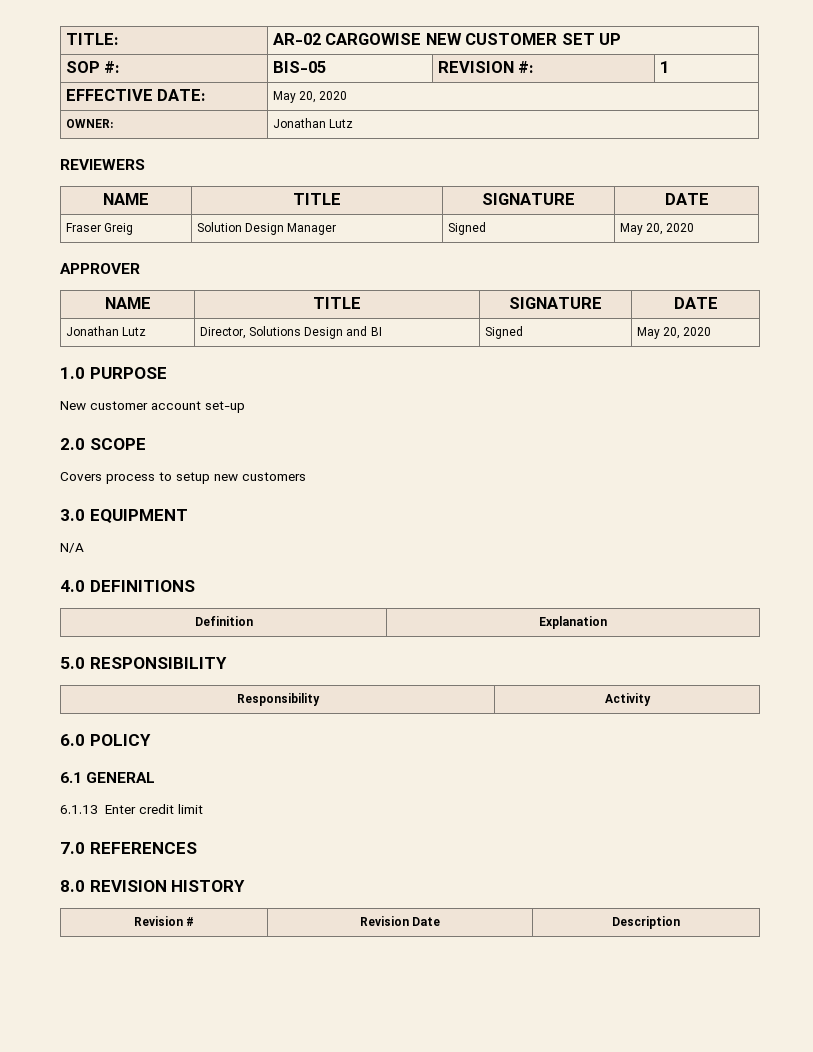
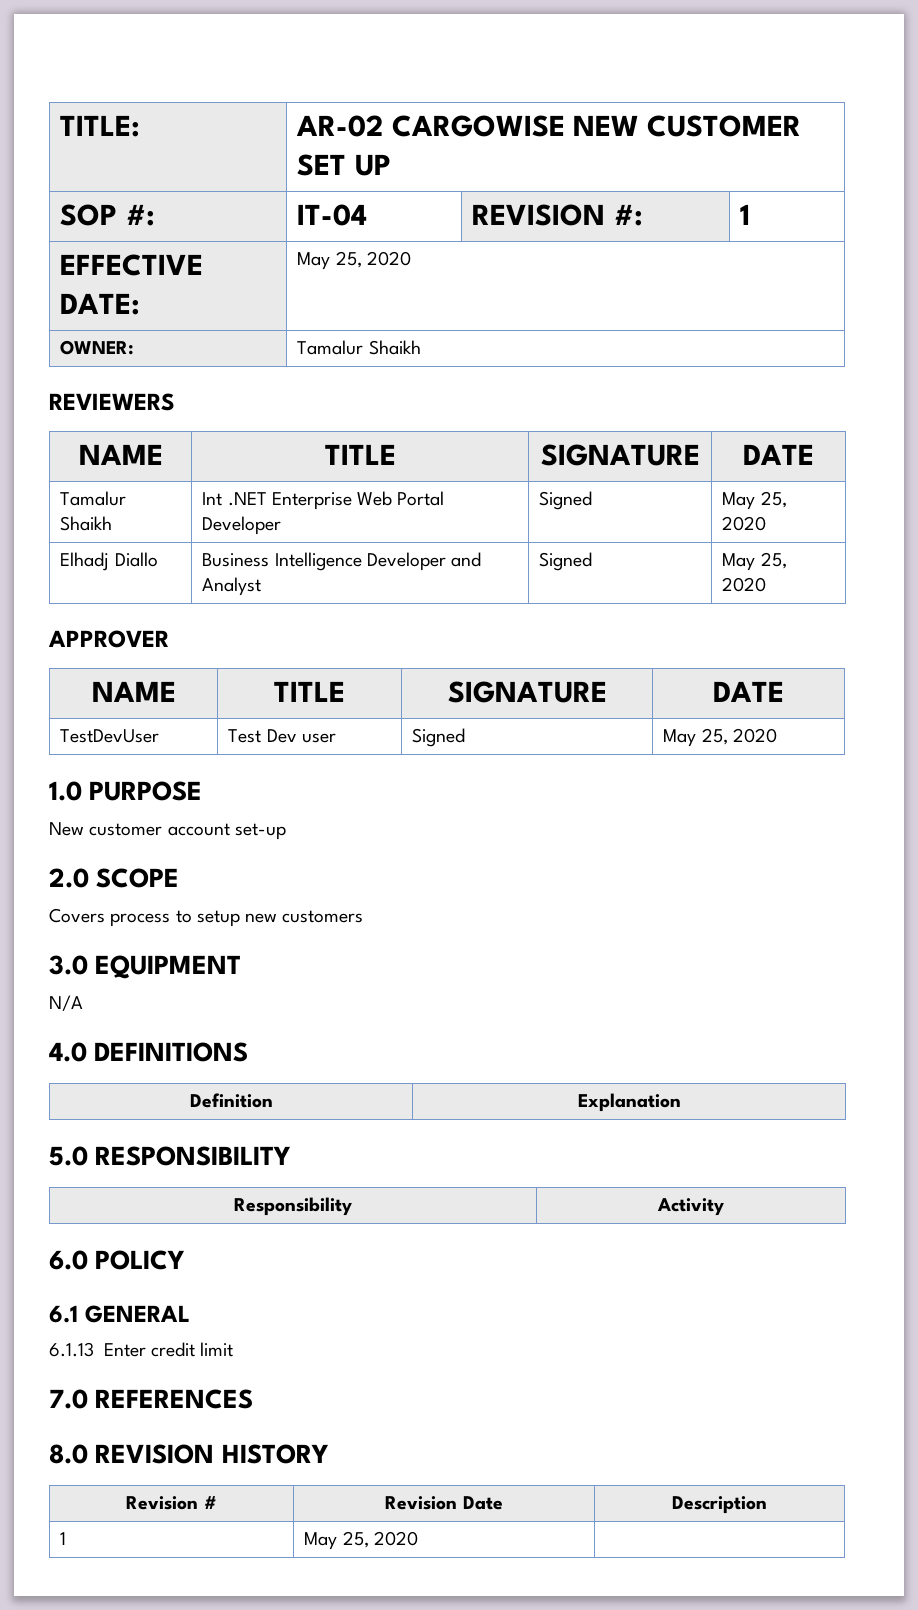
- SOP #: | BIS-05 | REVISION #: | 1
+ SOP #: | IT-04 | REVISION #: | 1
- EFFECTIVE DATE: | May 20, 2020
+ EFFECTIVE DATE: | May 25, 2020
- OWNER: | Jonathan Lutz
+ OWNER: | Tamalur Shaikh
- Fraser Greig | Solution Design Manager | Signed | May 20, 2020
+ Tamalur Shaikh | Int .NET Enterprise Web Portal Developer | Signed | May 25, 2020
+ Elhadj Diallo | Business Intelligence Developer and Analyst | Signed | May 25, 2020
- Jonathan Lutz | Director, Solutions Design and BI | Signed | May 20, 2020
+ TestDevUser | Test Dev user | Signed | May 25, 2020
+ 1 | May 25, 2020 |

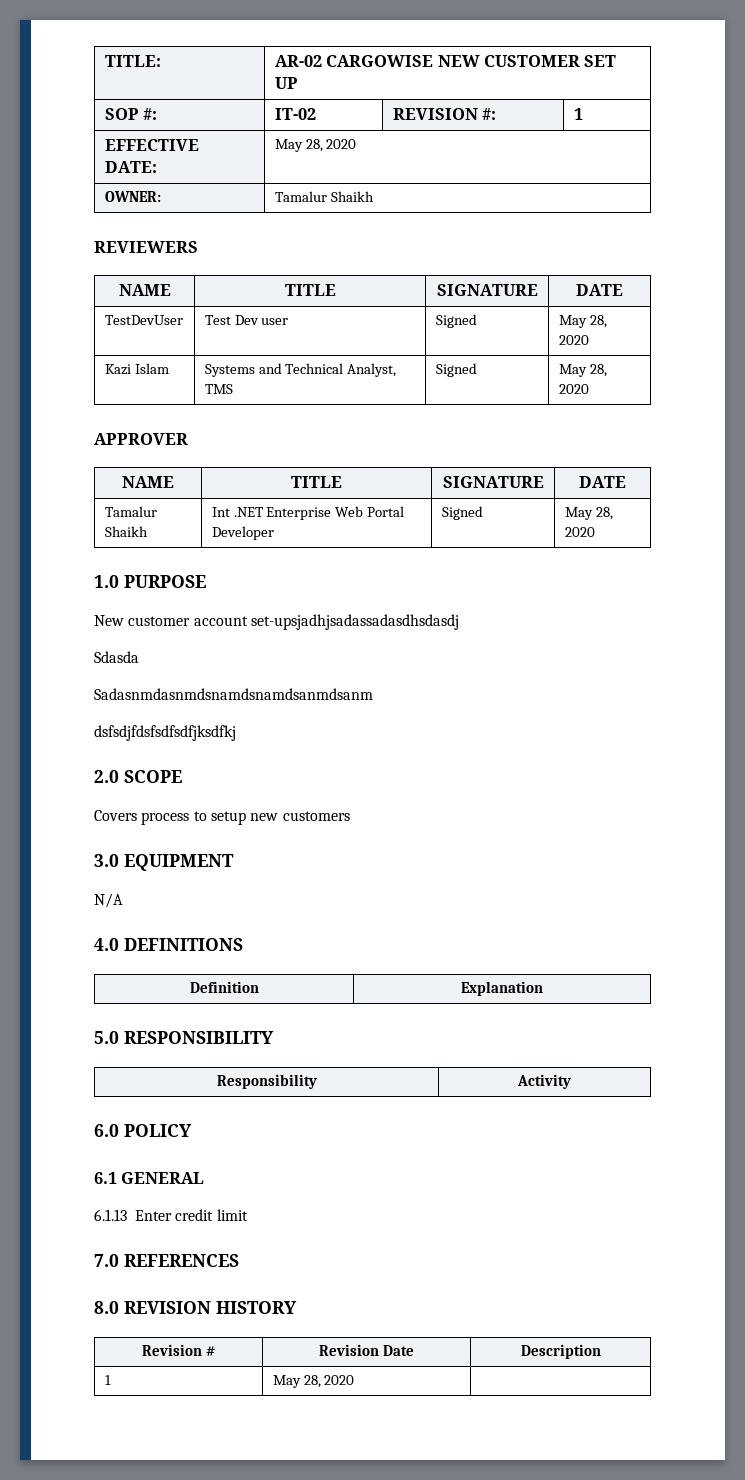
- SOP #: | IT-04 | REVISION #: | 1
+ SOP #: | IT-02 | REVISION #: | 1
- EFFECTIVE DATE: | May 25, 2020
+ EFFECTIVE DATE: | May 28, 2020
+ TestDevUser | Test Dev user | Signed | May 28, 2020
+ Kazi Islam | Systems and Technical Analyst, TMS | Signed | May 28, 2020
+ APPROVER
+ NAME | TITLE | SIGNATURE | DATE
- Tamalur Shaikh | Int .NET Enterprise Web Portal Developer | Signed | May 25, 2020
- Elhadj Diallo | Business Intelligence Developer and Analyst | Signed | May 25, 2020
- APPROVER
- NAME | TITLE | SIGNATURE | DATE
- TestDevUser | Test Dev user | Signed | May 25, 2020
+ Tamalur Shaikh | Int .NET Enterprise Web Portal Developer | Signed | May 28, 2020
- New customer account set-up
+ New customer account set-upsjadhjsadassadasdhsdasdj
+ Sdasda
+ Sadasnmdasnmdsnamdsnamdsanmdsanm
+ dsfsdjfdsfsdfsdfjksdfkj
- 1 | May 25, 2020 |
+ 1 | May 28, 2020 |

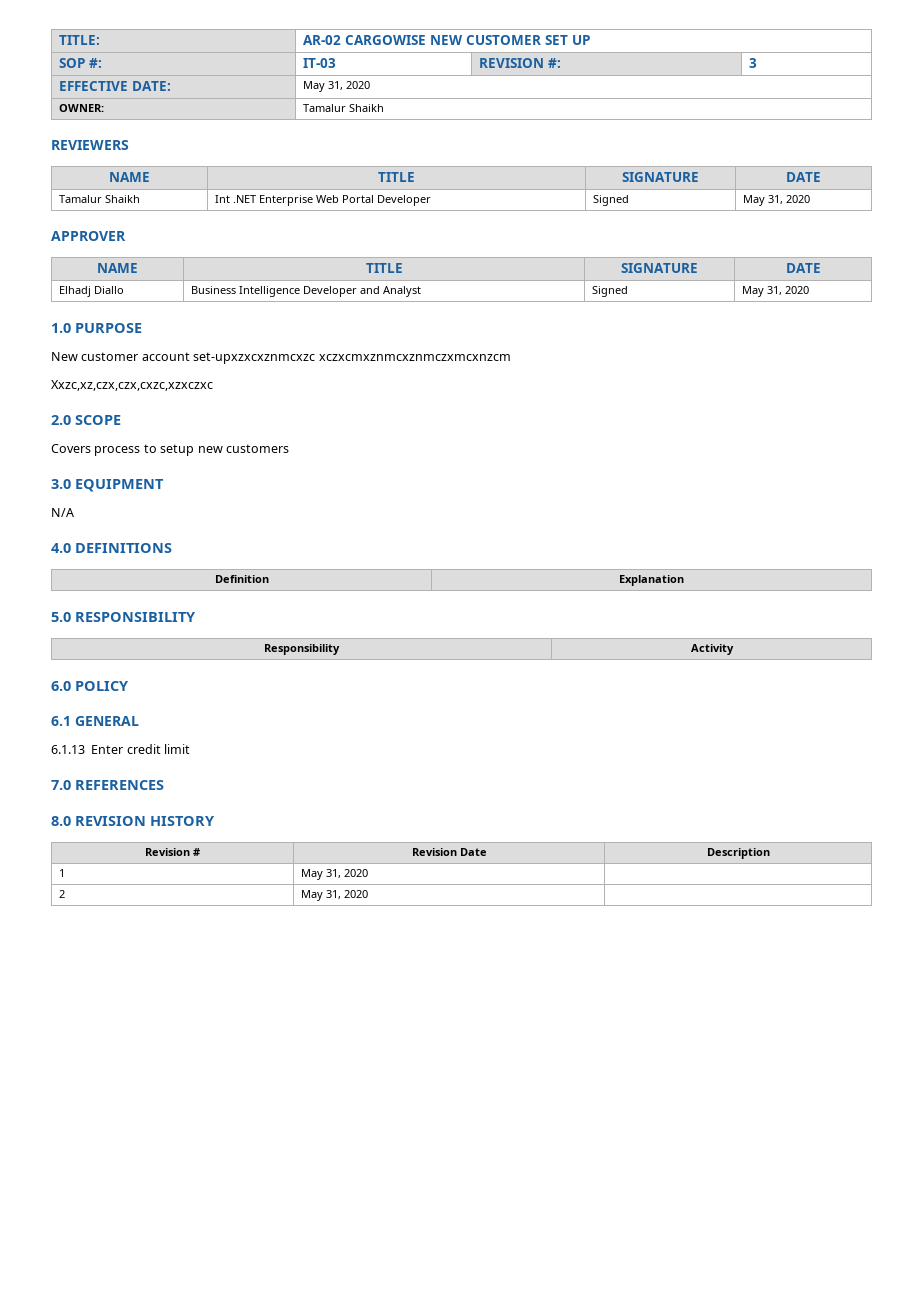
- SOP #: | IT-02 | REVISION #: | 1
+ SOP #: | IT-03 | REVISION #: | 3
- EFFECTIVE DATE: | May 28, 2020
+ EFFECTIVE DATE: | May 31, 2020
- TestDevUser | Test Dev user | Signed | May 28, 2020
- Kazi Islam | Systems and Technical Analyst, TMS | Signed | May 28, 2020
- APPROVER
- NAME | TITLE | SIGNATURE | DATE
- Tamalur Shaikh | Int .NET Enterprise Web Portal Developer | Signed | May 28, 2020
+ Tamalur Shaikh | Int .NET Enterprise Web Portal Developer | Signed | May 31, 2020
+ APPROVER
+ NAME | TITLE | SIGNATURE | DATE
+ Elhadj Diallo | Business Intelligence Developer and Analyst | Signed | May 31, 2020
- New customer account set-upsjadhjsadassadasdhsdasdj
- Sdasda
- Sadasnmdasnmdsnamdsnamdsanmdsanm
- dsfsdjfdsfsdfsdfjksdfkj
+ New customer account set-upxzxcxznmcxzc xczxcmxznmcxznmczxmcxnzcm
+ Xxzc,xz,czx,czx,cxzc,xzxczxc
- 1 | May 28, 2020 |
+ 1 | May 31, 2020 |
+ 2 | May 31, 2020 |

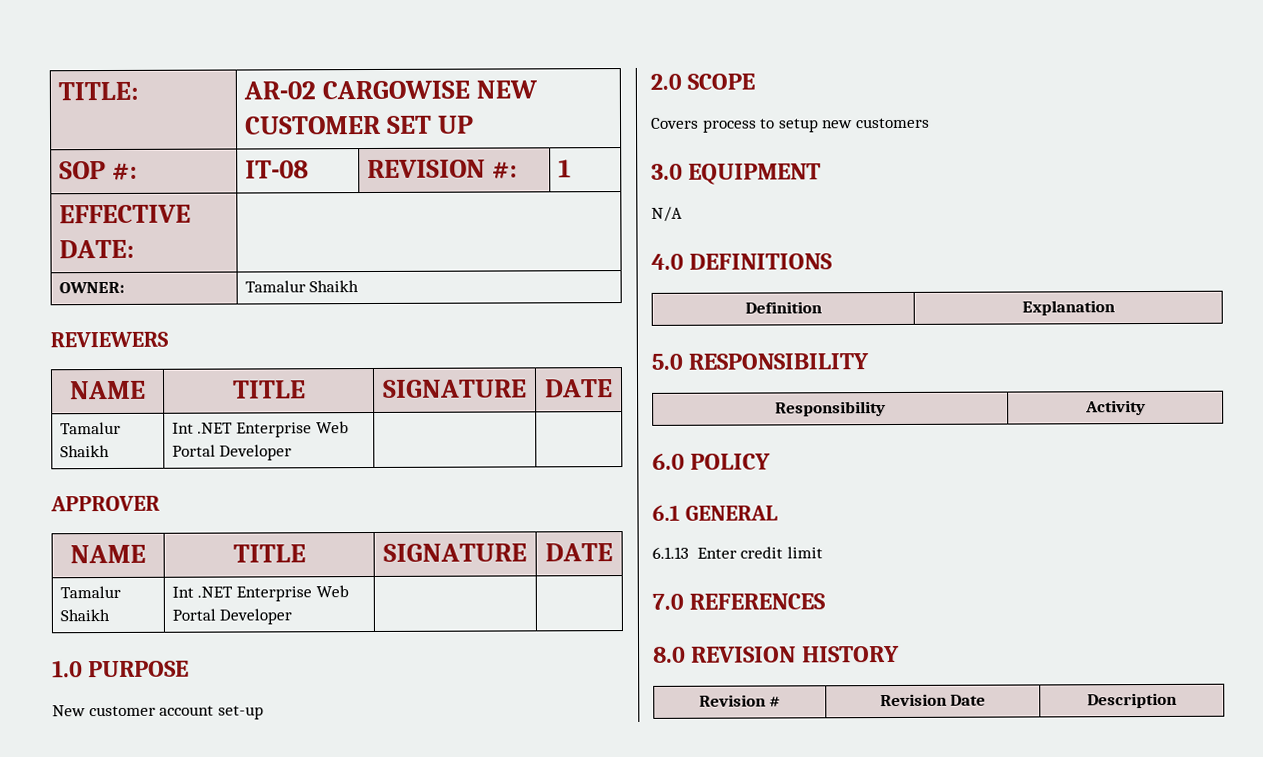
- SOP #: | IT-03 | REVISION #: | 3
+ SOP #: | IT-08 | REVISION #: | 1
- EFFECTIVE DATE: | May 31, 2020
+ EFFECTIVE DATE: |
  REVIEWERS
  NAME | TITLE | SIGNATURE | DATE
- Tamalur Shaikh | Int .NET Enterprise Web Portal Developer | Signed | May 31, 2020
+ Tamalur Shaikh | Int .NET Enterprise Web Portal Developer | |
  APPROVER
  NAME | TITLE | SIGNATURE | DATE
- Elhadj Diallo | Business Intelligence Developer and Analyst | Signed | May 31, 2020
+ Tamalur Shaikh | Int .NET Enterprise Web Portal Developer | |
- New customer account set-upxzxcxznmcxzc xczxcmxznmcxznmczxmcxnzcm
- Xxzc,xz,czx,czx,cxzc,xzxczxc
+ New customer account set-up
- 1 | May 31, 2020 |
- 2 | May 31, 2020 |

